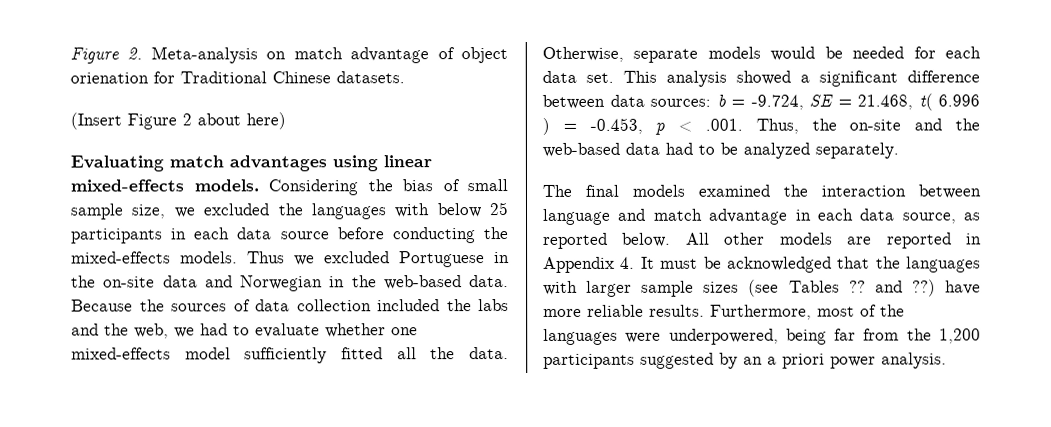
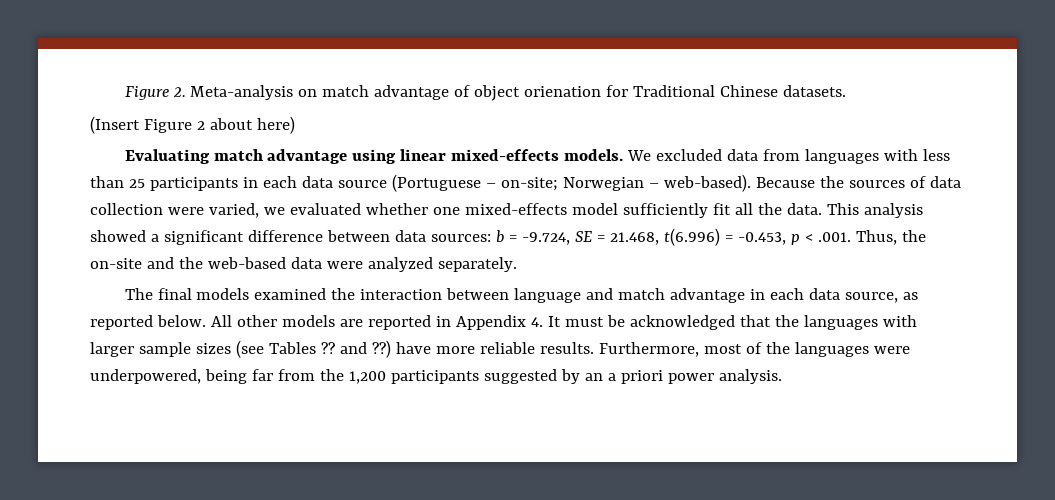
- Evaluating match advantages using linear mixed-effects models.
+ Evaluating match advantage using linear mixed-effects models.
- Considering the bias of small sample size, we excluded the languages with below 25 participants in each data source before conducting the mixed-effects models. Thus we excluded Portuguese in the on-site data and Norwegian in the web-based data.
+ We excluded data from languages with less than 25 participants in each data source (Portuguese – on-site; Norwegian – web-based).
- Because the sources of data collection included the labs and the web, we had to evaluate whether one mixed-effects model sufficiently fitted all the data.
+ Because the sources of data collection were varied, we evaluated whether one mixed-effects model sufficiently fit all the data.
- Otherwise, separate models would be needed for each data set.
- This analysis showed a significant difference between data sources: b = -9.724, SE = 21.468, t( 6.996 ) = -0.453, p < .001. Thus, the on-site and the web-based data had to be analyzed separately.
+ This analysis showed a significant difference between data sources: b = -9.724, SE = 21.468, t(6.996) = -0.453, p < .001. Thus, the on-site and the web-based data were analyzed separately.

